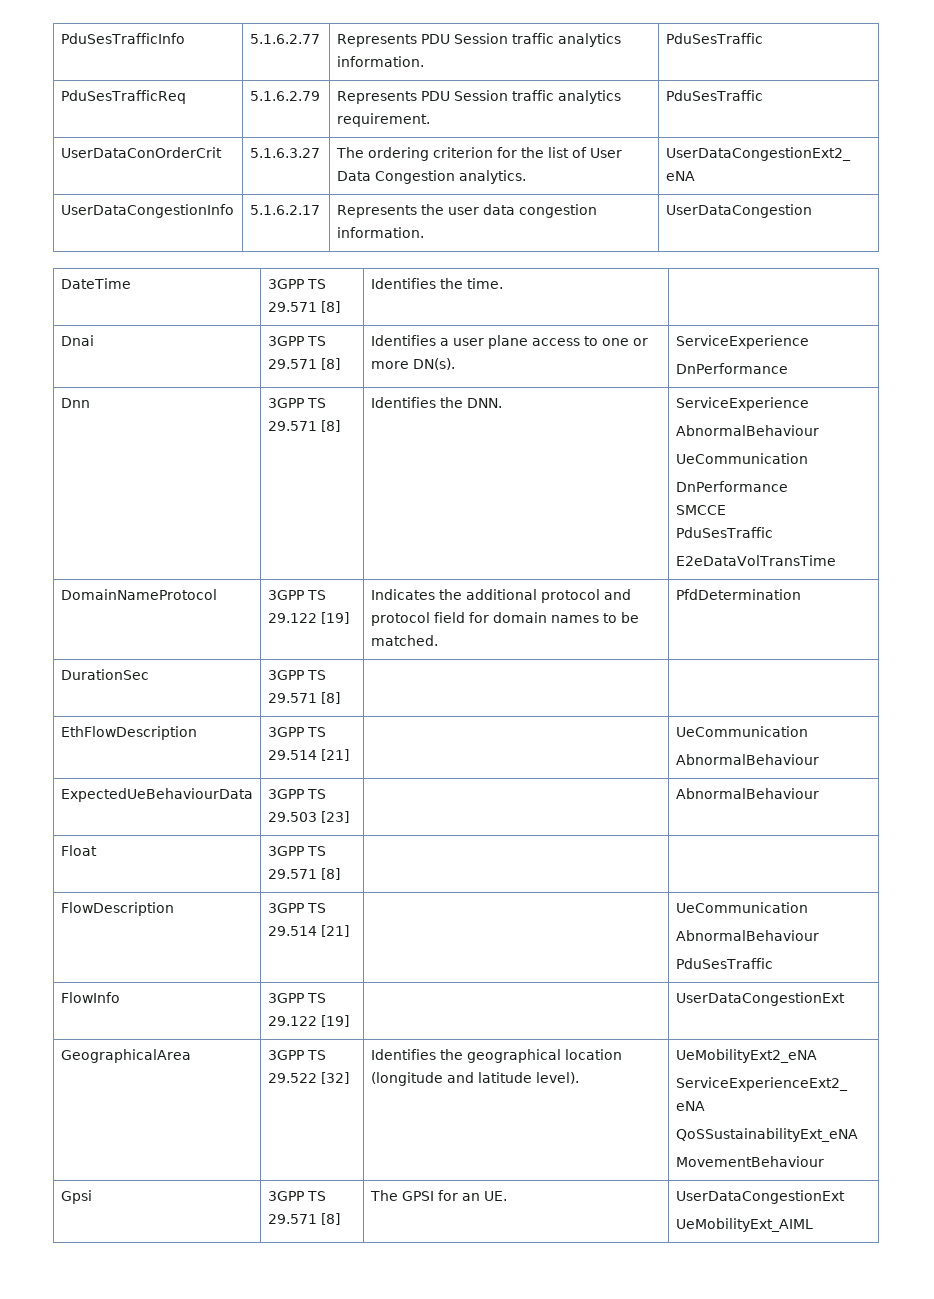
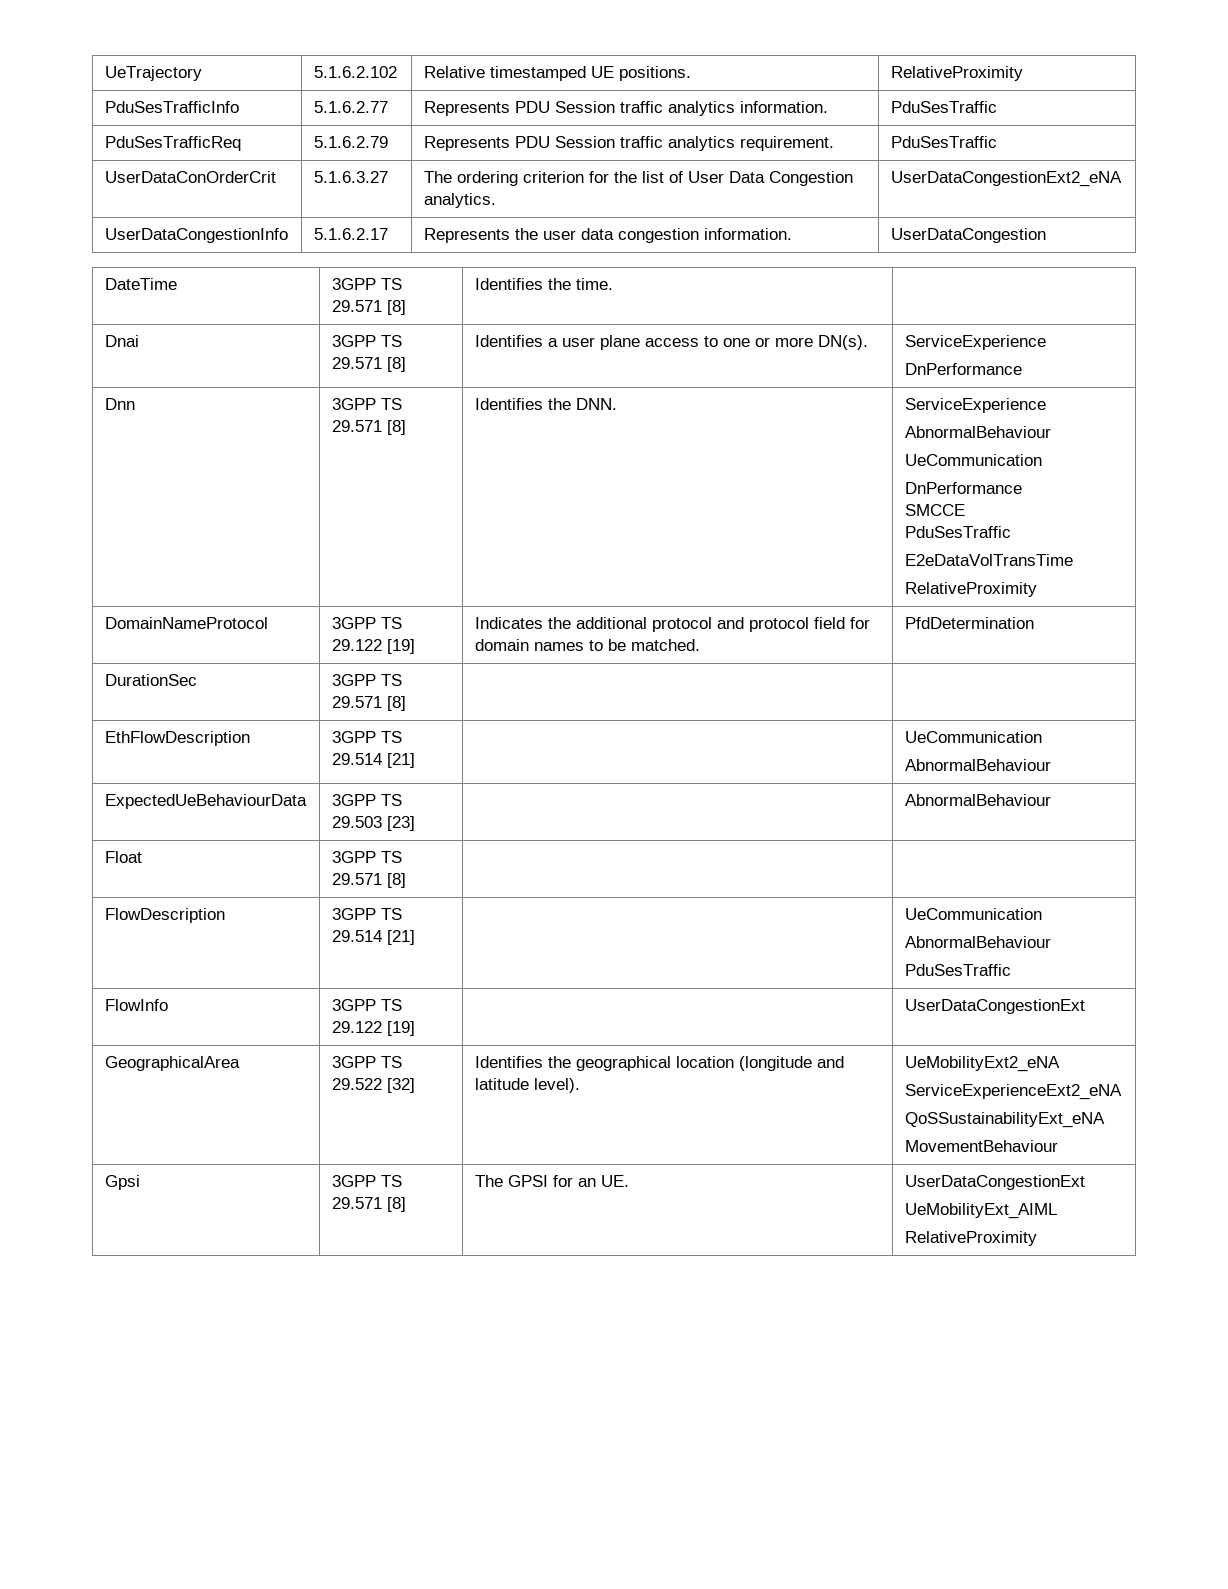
+ UeTrajectory | 5.1.6.2.102 | Relative timestamped UE positions. | RelativeProximity
  Dnn | 3GPP TS 29.571 [8] | Identifies the DNN. | ServiceExperience
  AbnormalBehaviour
  UeCommunication
  DnPerformance
  SMCCE
  PduSesTraffic
  E2eDataVolTransTime
+ RelativeProximity
  Gpsi | 3GPP TS 29.571 [8] | The GPSI for an UE. | UserDataCongestionExt
  UeMobilityExt_AIML
+ RelativeProximity

